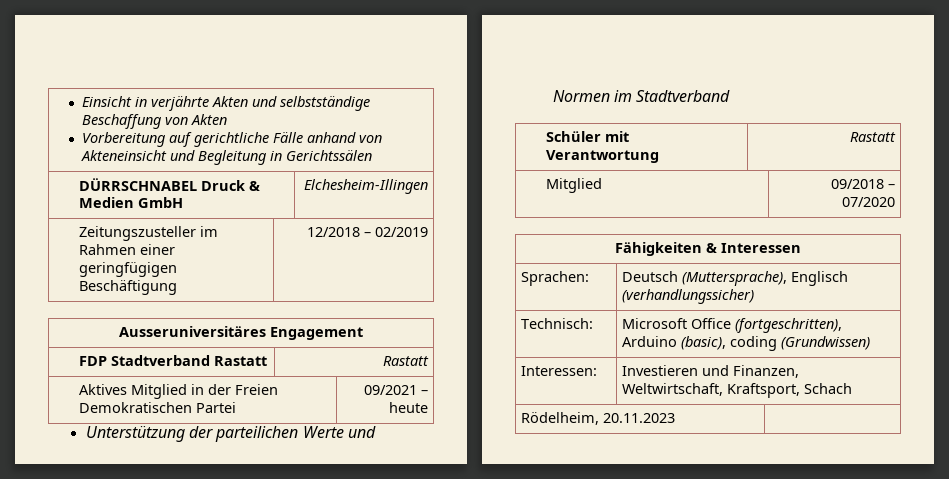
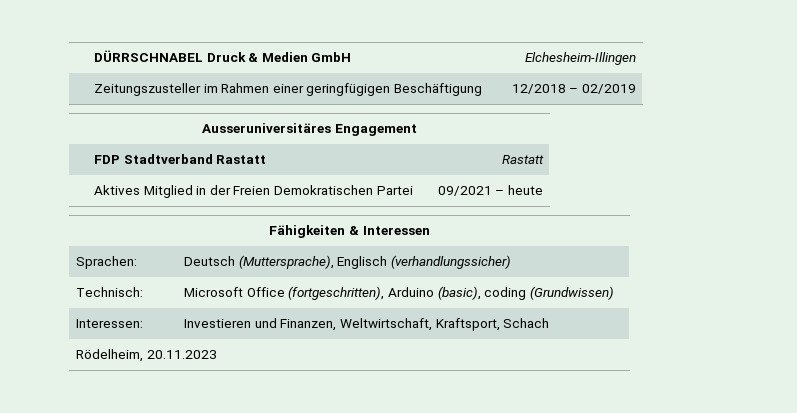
- Einsicht in verjährte Akten und selbstständige Beschaffung von Akten
- Vorbereitung auf gerichtliche Fälle anhand von Akteneinsicht und Begleitung in Gerichtssälen
- Unterstützung der parteilichen Werte und Normen im Stadtverband
- Schüler mit Verantwortung | Rastatt
- Mitglied | 09/2018 – 07/2020

